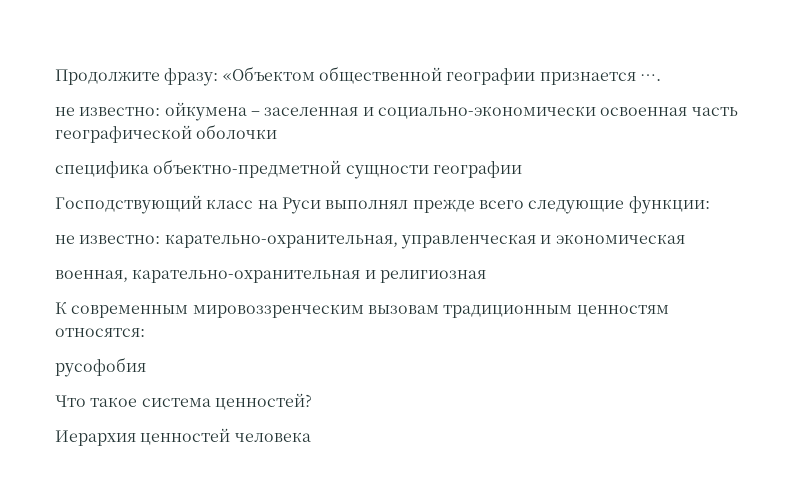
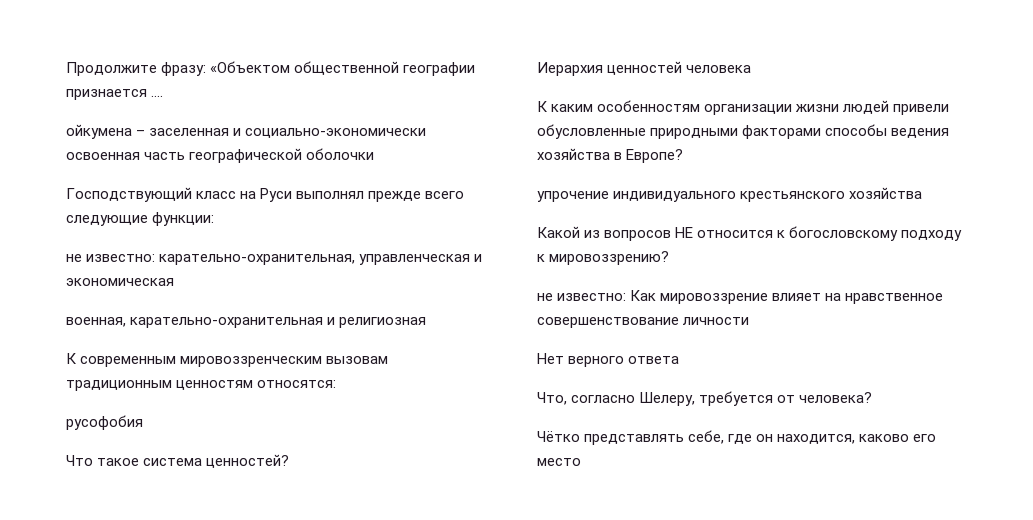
- не известно: ойкумена – заселенная и социально-экономически освоенная часть географической оболочки
+ ойкумена – заселенная и социально-экономически освоенная часть географической оболочки
- специфика объектно-предметной сущности географии
+ К каким особенностям организации жизни людей привели обусловленные природными факторами способы ведения хозяйства в Европе?
+ упрочение индивидуального крестьянского хозяйства
+ Какой из вопросов НЕ относится к богословскому подходу к мировоззрению?
+ не известно: Как мировоззрение влияет на нравственное совершенствование личности
+ Нет верного ответа
+ Что, согласно Шелеру, требуется от человека?
+ Чётко представлять себе, где он находится, каково его место

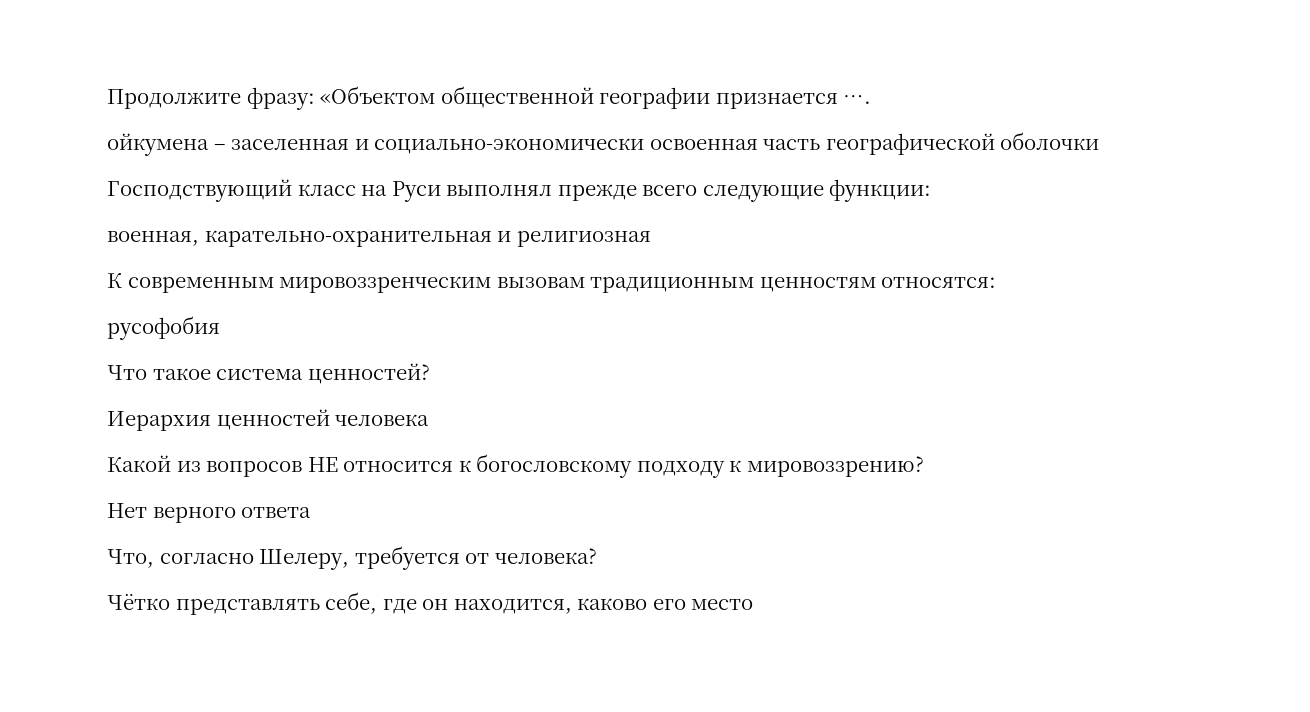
- не известно: карательно-охранительная, управленческая и экономическая
- К каким особенностям организации жизни людей привели обусловленные природными факторами способы ведения хозяйства в Европе?
- упрочение индивидуального крестьянского хозяйства
- не известно: Как мировоззрение влияет на нравственное совершенствование личности

